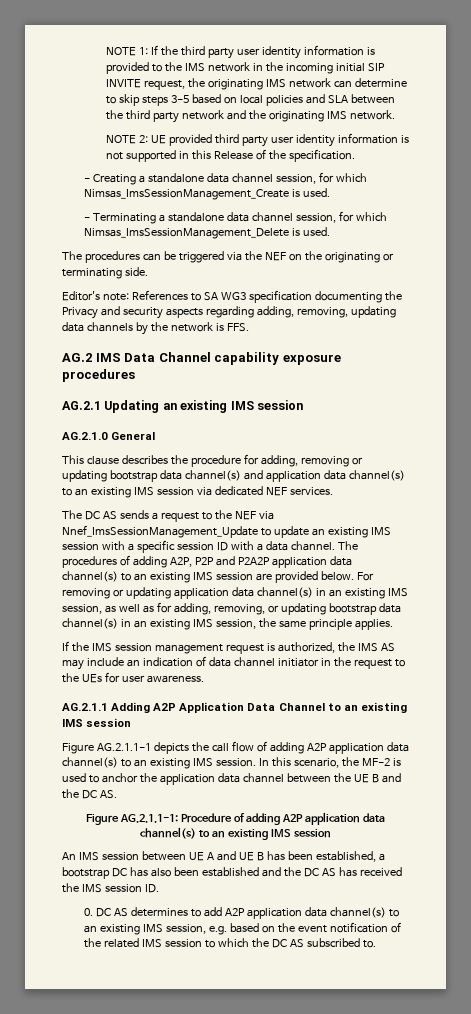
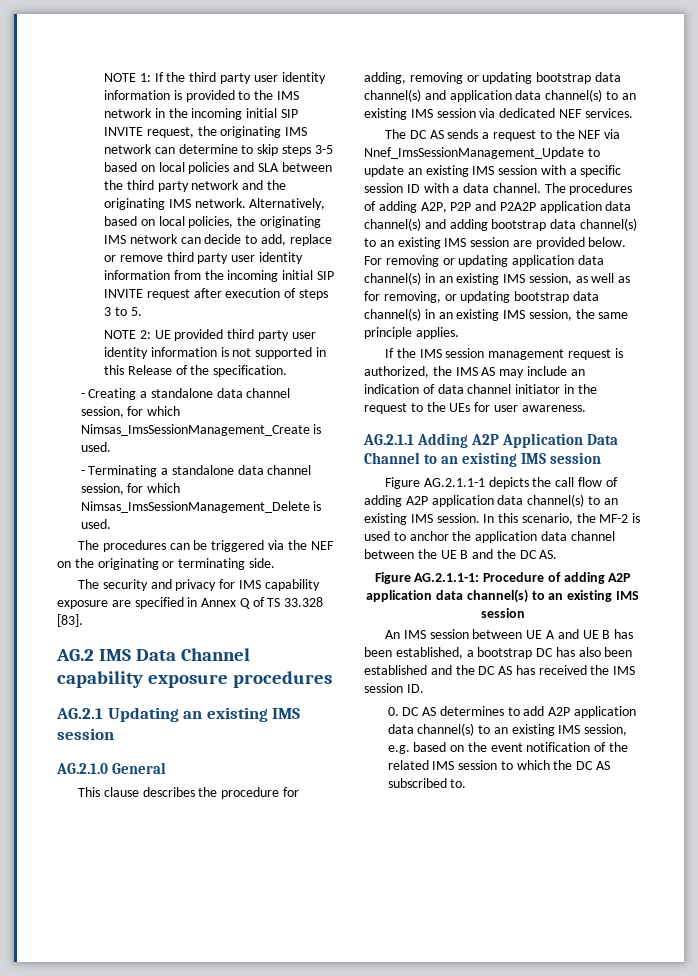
+ Alternatively, based on local policies, the originating IMS network can decide to add, replace or remove third party user identity information from the incoming initial SIP INVITE request after execution of steps 3 to 5.
- Editor's note: References to SA WG3 specification documenting the Privacy and security aspects regarding adding, removing, updating data channels by the network is FFS.
+ The security and privacy for IMS capability exposure are specified in Annex Q of TS 33.328 [83].
- The procedures of adding A2P, P2P and P2A2P application data channel(s) to an existing IMS session are provided below.
+ The procedures of adding A2P, P2P and P2A2P application data channel(s) and adding bootstrap data channel(s) to an existing IMS session are provided below.
- For removing or updating application data channel(s) in an existing IMS session, as well as for adding, removing, or updating bootstrap data channel(s) in an existing IMS session, the same principle applies.
+ For removing or updating application data channel(s) in an existing IMS session, as well as for removing, or updating bootstrap data channel(s) in an existing IMS session, the same principle applies.

